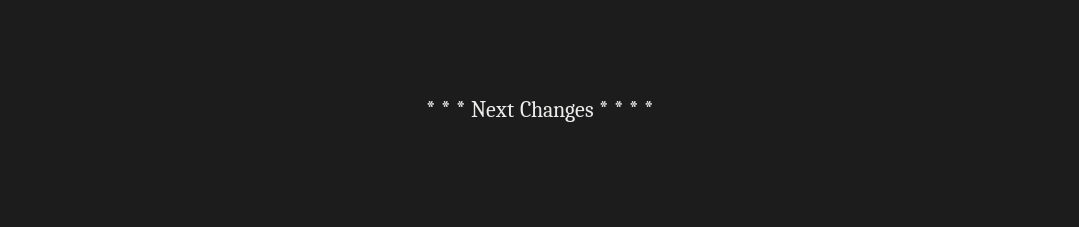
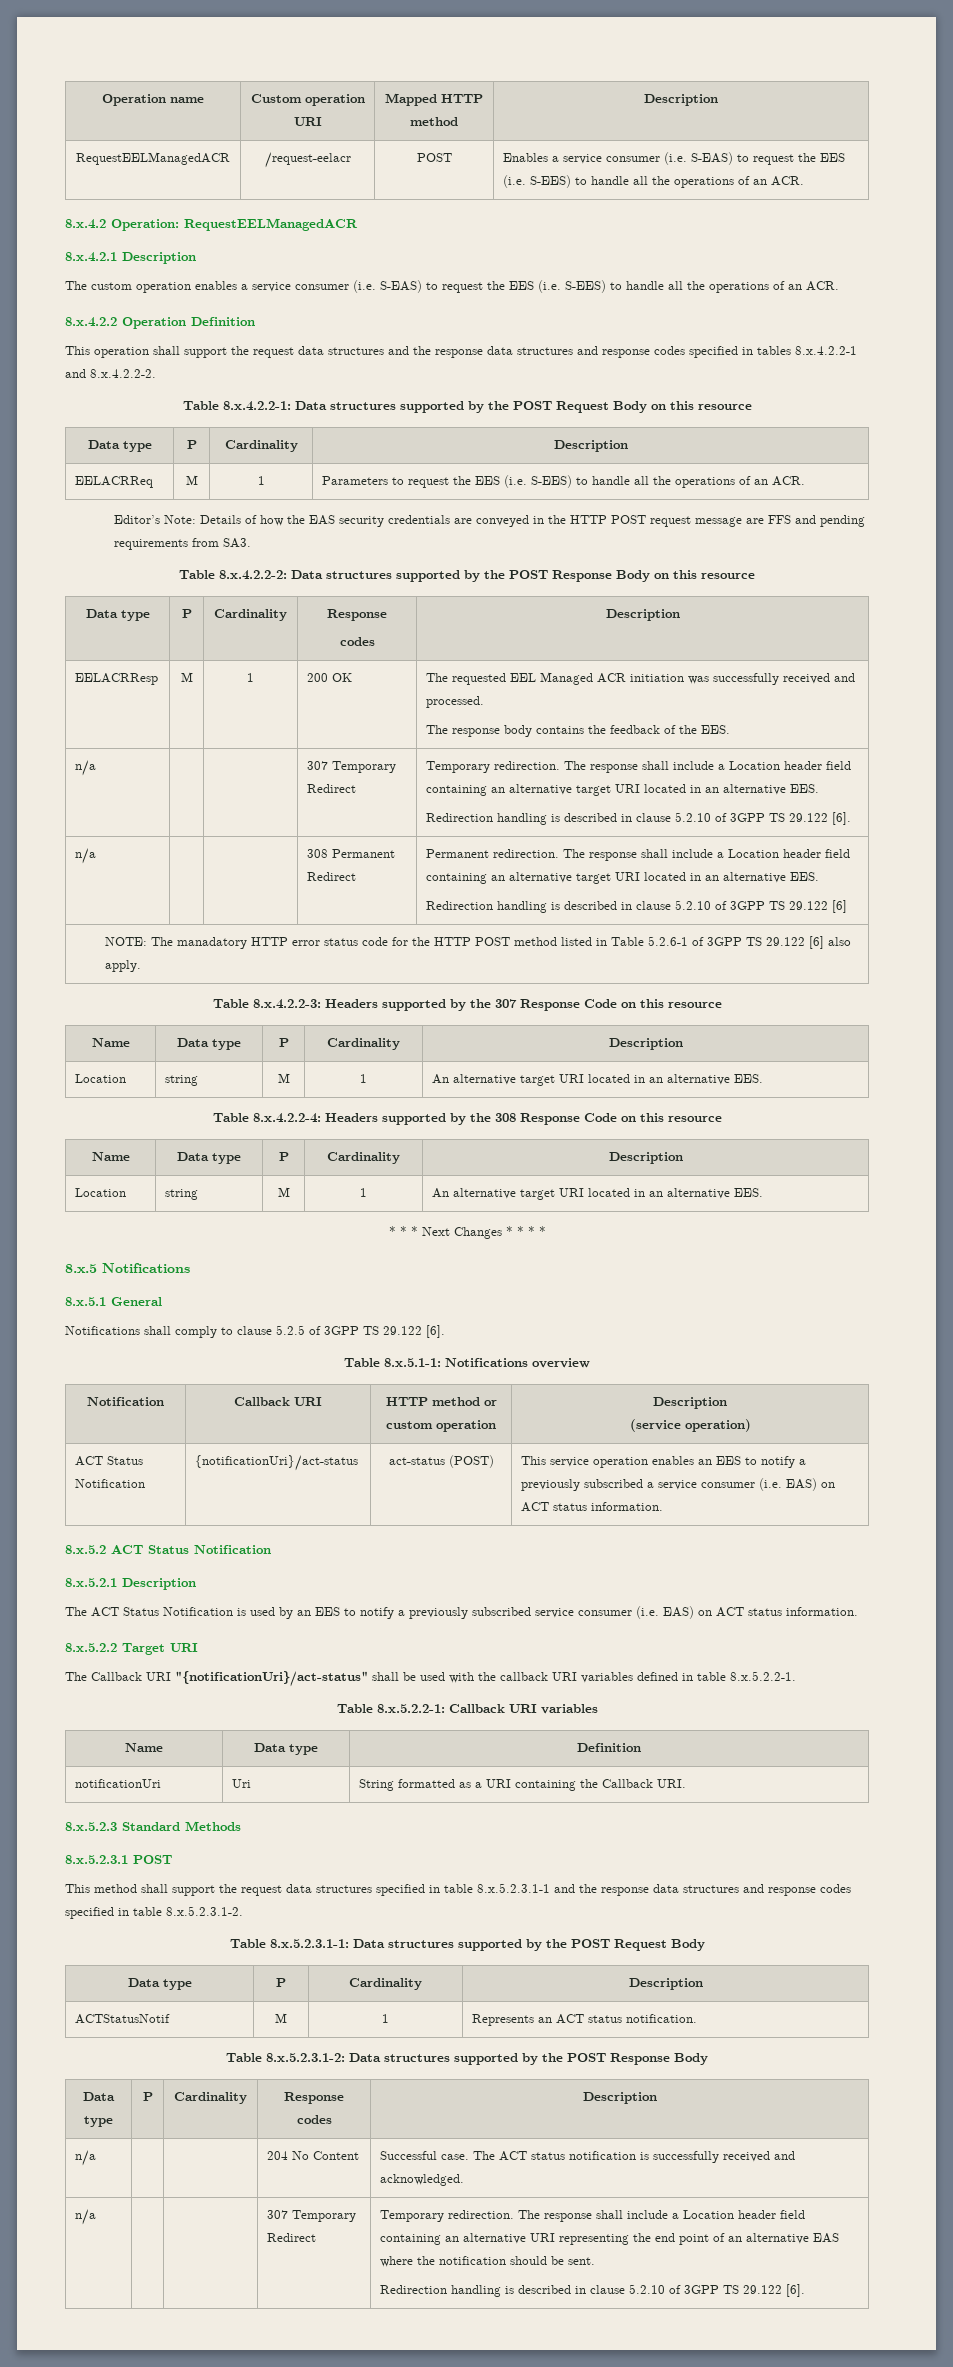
+ Operation name | Custom operation URI | Mapped HTTP method | Description
+ RequestEELManagedACR | /request-eelacr | POST | Enables a service consumer (i.e. S-EAS) to request the EES (i.e. S-EES) to handle all the operations of an ACR.
+ 8.x.4.2 Operation: RequestEELManagedACR
+ 8.x.4.2.1 Description
+ The custom operation enables a service consumer (i.e. S-EAS) to request the EES (i.e. S-EES) to handle all the operations of an ACR.
+ 8.x.4.2.2 Operation Definition
+ This operation shall support the request data structures and the response data structures and response codes specified in tables 8.x.4.2.2-1 and 8.x.4.2.2-2.
+ Table 8.x.4.2.2-1: Data structures supported by the POST Request Body on this resource
+ Data type | P | Cardinality | Description
+ EELACRReq | M | 1 | Parameters to request the EES (i.e. S-EES) to handle all the operations of an ACR.
+ Editor’s Note: Details of how the EAS security credentials are conveyed in the HTTP POST request message are FFS and pending requirements from SA3.
+ Table 8.x.4.2.2-2: Data structures supported by the POST Response Body on this resource
+ Data type | P | Cardinality | Response
+ codes | Description
+ EELACRResp | M | 1 | 200 OK | The requested EEL Managed ACR initiation was successfully received and processed.
+ The response body contains the feedback of the EES.
+ n/a | | | 307 Temporary Redirect | Temporary redirection. The response shall include a Location header field containing an alternative target URI located in an alternative EES.
+ Redirection handling is described in clause 5.2.10 of 3GPP TS 29.122 [6].
+ n/a | | | 308 Permanent Redirect | Permanent redirection. The response shall include a Location header field containing an alternative target URI located in an alternative EES.
+ Redirection handling is described in clause 5.2.10 of 3GPP TS 29.122 [6]
+ NOTE: The manadatory HTTP error status code for the HTTP POST method listed in Table 5.2.6-1 of 3GPP TS 29.122 [6] also apply.
+ Table 8.x.4.2.2-3: Headers supported by the 307 Response Code on this resource
+ Name | Data type | P | Cardinality | Description
+ Location | string | M | 1 | An alternative target URI located in an alternative EES.
+ Table 8.x.4.2.2-4: Headers supported by the 308 Response Code on this resource
+ Name | Data type | P | Cardinality | Description
+ Location | string | M | 1 | An alternative target URI located in an alternative EES.
+ 8.x.5 Notifications
+ 8.x.5.1 General
+ Notifications shall comply to clause 5.2.5 of 3GPP TS 29.122 [6].
+ Table 8.x.5.1-1: Notifications overview
+ Notification | Callback URI | HTTP method or custom operation | Description
+ (service operation)
+ ACT Status Notification | {notificationUri}/act-status | act-status (POST) | This service operation enables an EES to notify a previously subscribed a service consumer (i.e. EAS) on ACT status information.
+ 8.x.5.2 ACT Status Notification
+ 8.x.5.2.1 Description
+ The ACT Status Notification is used by an EES to notify a previously subscribed service consumer (i.e. EAS) on ACT status information.
+ 8.x.5.2.2 Target URI
+ The Callback URI "{notificationUri}/act-status" shall be used with the callback URI variables defined in table 8.x.5.2.2-1.
+ Table 8.x.5.2.2-1: Callback URI variables
+ Name | Data type | Definition
+ notificationUri | Uri | String formatted as a URI containing the Callback URI.
+ 8.x.5.2.3 Standard Methods
+ 8.x.5.2.3.1 POST
+ This method shall support the request data structures specified in table 8.x.5.2.3.1-1 and the response data structures and response codes specified in table 8.x.5.2.3.1-2.
+ Table 8.x.5.2.3.1-1: Data structures supported by the POST Request Body
+ Data type | P | Cardinality | Description
+ ACTStatusNotif | M | 1 | Represents an ACT status notification.
+ Table 8.x.5.2.3.1-2: Data structures supported by the POST Response Body
+ Data type | P | Cardinality | Response codes | Description
+ n/a | | | 204 No Content | Successful case. The ACT status notification is successfully received and acknowledged.
+ n/a | | | 307 Temporary Redirect | Temporary redirection. The response shall include a Location header field containing an alternative URI representing the end point of an alternative EAS where the notification should be sent.
+ Redirection handling is described in clause 5.2.10 of 3GPP TS 29.122 [6].

